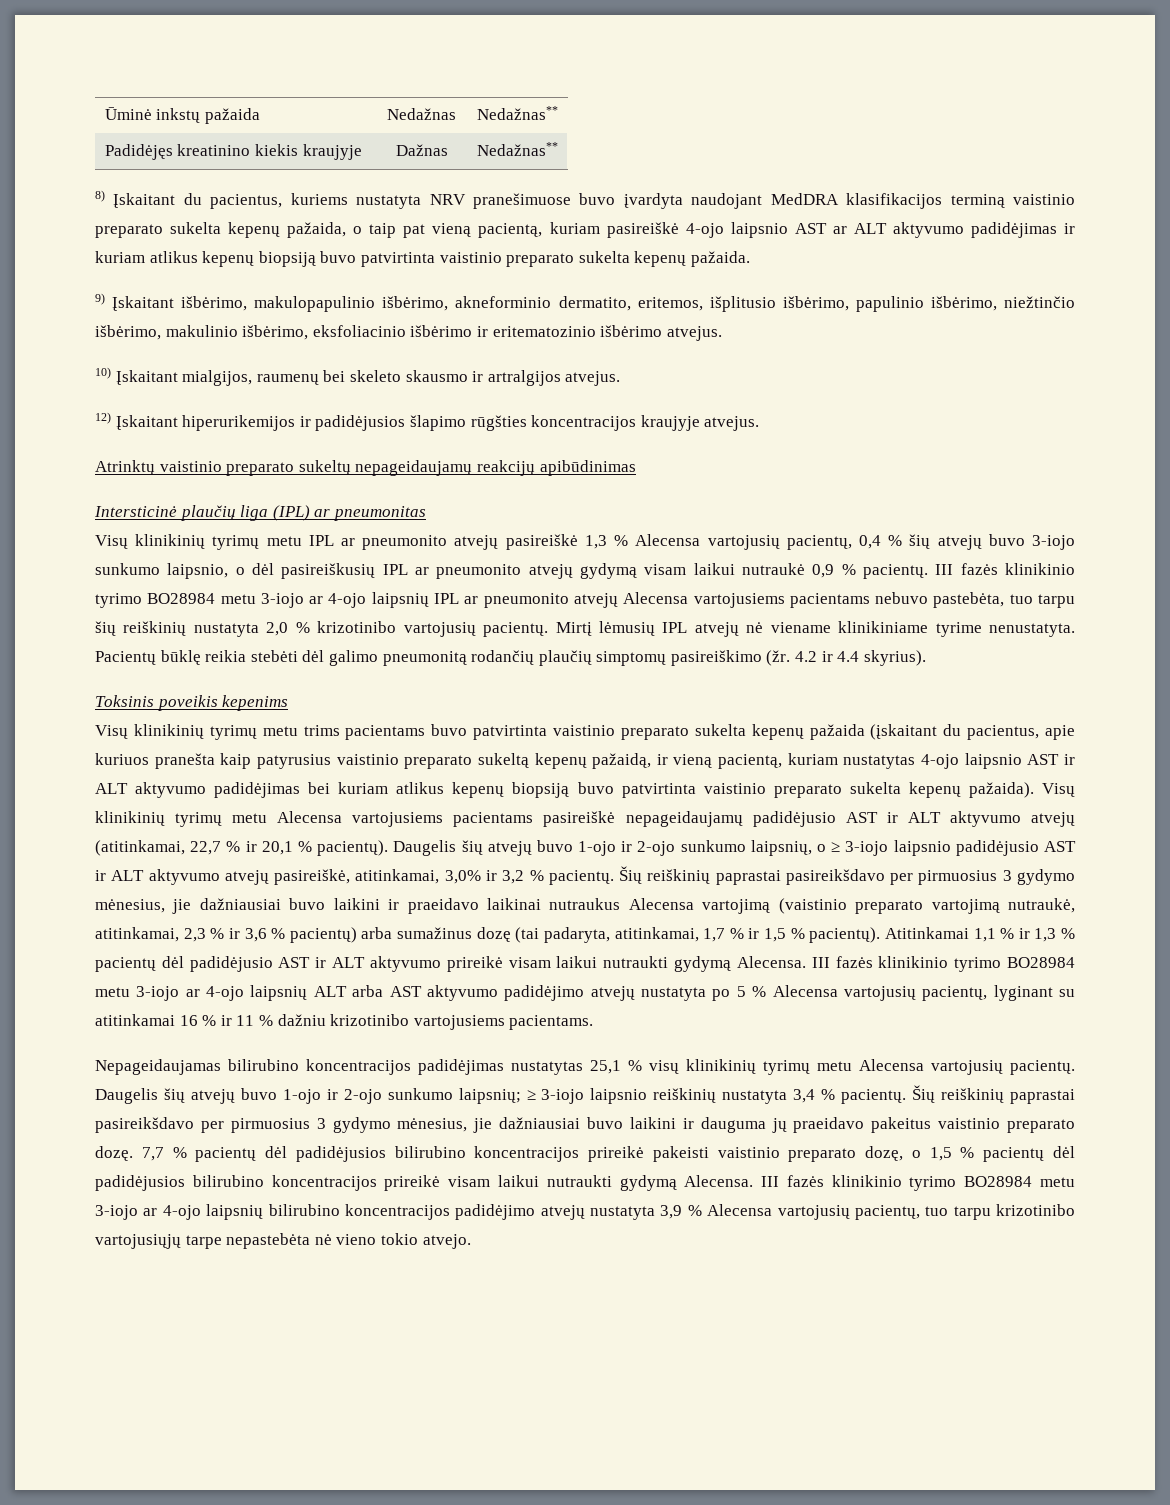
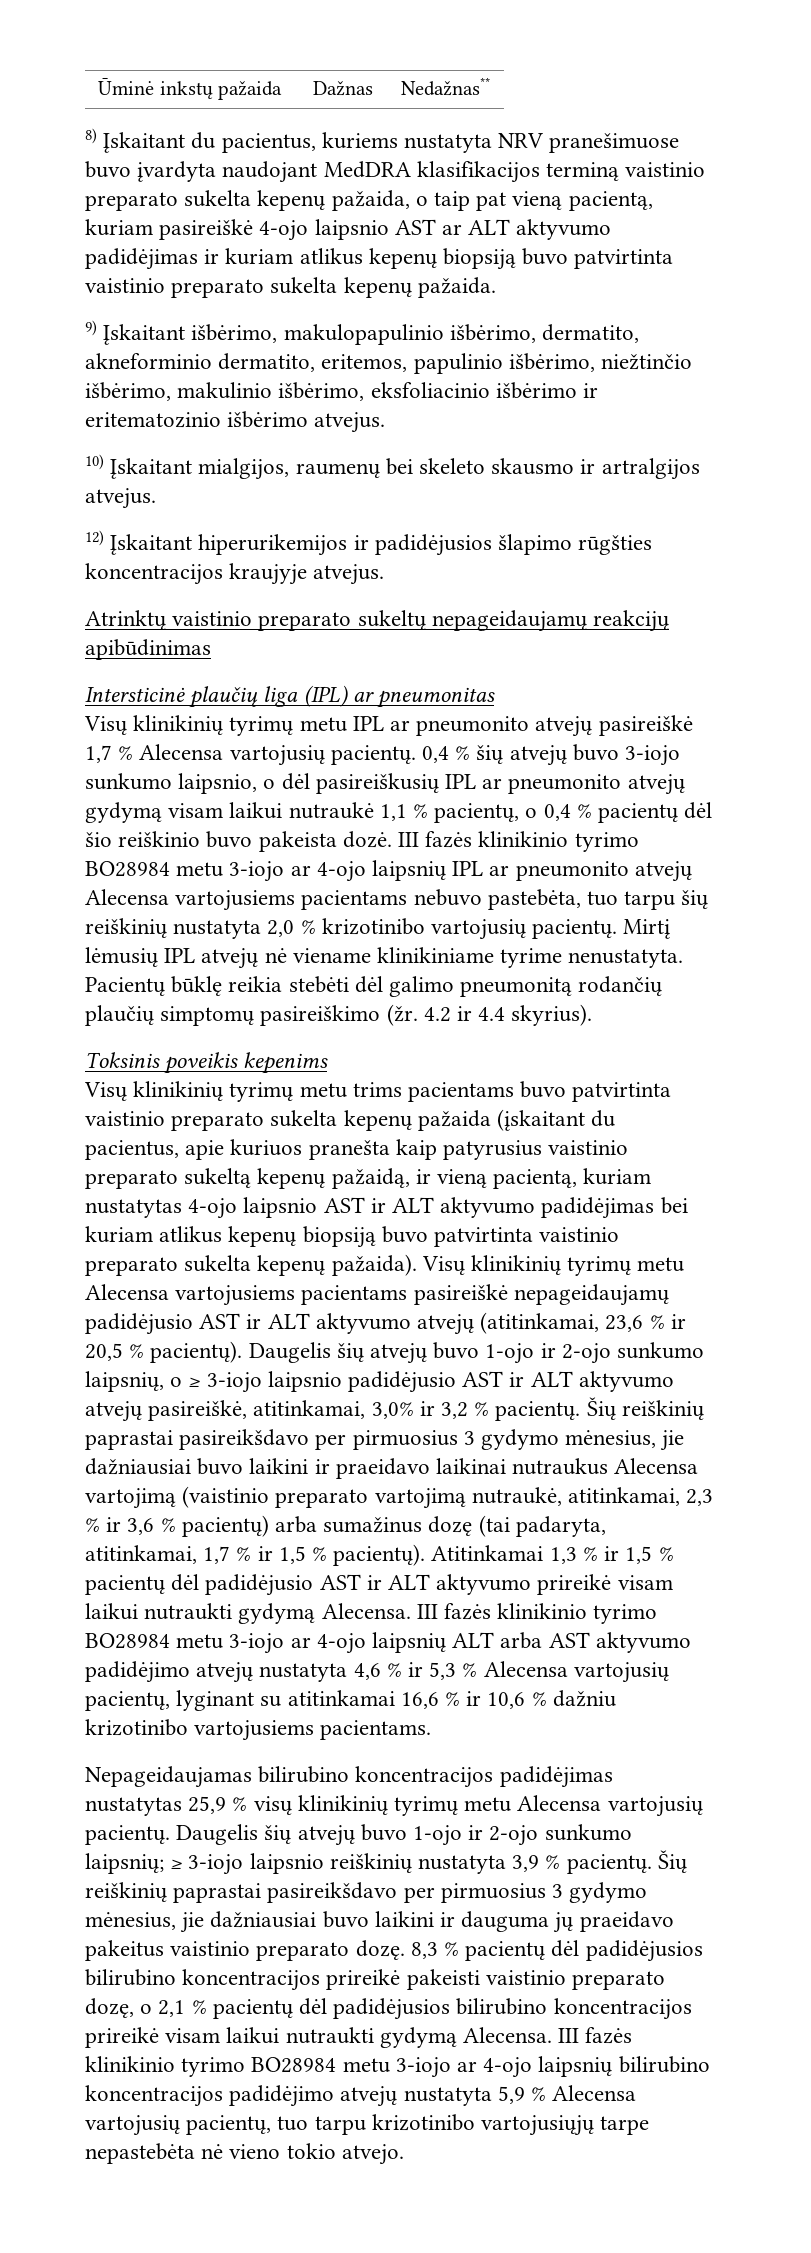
- Ūminė inkstų pažaida | Nedažnas | Nedažnas**
- Padidėjęs kreatinino kiekis kraujyje | Dažnas | Nedažnas**
+ Ūminė inkstų pažaida | Dažnas | Nedažnas**
- 9) Įskaitant išbėrimo, makulopapulinio išbėrimo, akneforminio dermatito, eritemos, išplitusio išbėrimo, papulinio išbėrimo, niežtinčio išbėrimo, makulinio išbėrimo, eksfoliacinio išbėrimo ir eritematozinio išbėrimo atvejus.
+ 9) Įskaitant išbėrimo, makulopapulinio išbėrimo, dermatito, akneforminio dermatito, eritemos, papulinio išbėrimo, niežtinčio išbėrimo, makulinio išbėrimo, eksfoliacinio išbėrimo ir eritematozinio išbėrimo atvejus.
- Visų klinikinių tyrimų metu IPL ar pneumonito atvejų pasireiškė 1,3 % Alecensa vartojusių pacientų, 0,4 % šių atvejų buvo 3-iojo sunkumo laipsnio, o dėl pasireiškusių IPL ar pneumonito atvejų gydymą visam laikui nutraukė 0,9 % pacientų.
+ Visų klinikinių tyrimų metu IPL ar pneumonito atvejų pasireiškė 1,7 % Alecensa vartojusių pacientų. 0,4 % šių atvejų buvo 3-iojo sunkumo laipsnio, o dėl pasireiškusių IPL ar pneumonito atvejų gydymą visam laikui nutraukė 1,1 % pacientų, o 0,4 % pacientų dėl šio reiškinio buvo pakeista dozė.
- Visų klinikinių tyrimų metu Alecensa vartojusiems pacientams pasireiškė nepageidaujamų padidėjusio AST ir ALT aktyvumo atvejų (atitinkamai, 22,7 % ir 20,1 % pacientų).
+ Visų klinikinių tyrimų metu Alecensa vartojusiems pacientams pasireiškė nepageidaujamų padidėjusio AST ir ALT aktyvumo atvejų (atitinkamai, 23,6 % ir 20,5 % pacientų).
- Atitinkamai 1,1 % ir 1,3 % pacientų dėl padidėjusio AST ir ALT aktyvumo prireikė visam laikui nutraukti gydymą Alecensa.
+ Atitinkamai 1,3 % ir 1,5 % pacientų dėl padidėjusio AST ir ALT aktyvumo prireikė visam laikui nutraukti gydymą Alecensa.
- III fazės klinikinio tyrimo BO28984 metu 3-iojo ar 4-ojo laipsnių ALT arba AST aktyvumo padidėjimo atvejų nustatyta po 5 % Alecensa vartojusių pacientų, lyginant su atitinkamai 16 % ir 11 % dažniu krizotinibo vartojusiems pacientams.
+ III fazės klinikinio tyrimo BO28984 metu 3-iojo ar 4-ojo laipsnių ALT arba AST aktyvumo padidėjimo atvejų nustatyta 4,6 % ir 5,3 % Alecensa vartojusių pacientų, lyginant su atitinkamai 16,6 % ir 10,6 % dažniu krizotinibo vartojusiems pacientams.
- Nepageidaujamas bilirubino koncentracijos padidėjimas nustatytas 25,1 % visų klinikinių tyrimų metu Alecensa vartojusių pacientų.
+ Nepageidaujamas bilirubino koncentracijos padidėjimas nustatytas 25,9 % visų klinikinių tyrimų metu Alecensa vartojusių pacientų.
- Daugelis šių atvejų buvo 1-ojo ir 2-ojo sunkumo laipsnių; ≥ 3-iojo laipsnio reiškinių nustatyta 3,4 % pacientų.
+ Daugelis šių atvejų buvo 1-ojo ir 2-ojo sunkumo laipsnių; ≥ 3-iojo laipsnio reiškinių nustatyta 3,9 % pacientų.
- 7,7 % pacientų dėl padidėjusios bilirubino koncentracijos prireikė pakeisti vaistinio preparato dozę, o 1,5 % pacientų dėl padidėjusios bilirubino koncentracijos prireikė visam laikui nutraukti gydymą Alecensa.
+ 8,3 % pacientų dėl padidėjusios bilirubino koncentracijos prireikė pakeisti vaistinio preparato dozę, o 2,1 % pacientų dėl padidėjusios bilirubino koncentracijos prireikė visam laikui nutraukti gydymą Alecensa.
- III fazės klinikinio tyrimo BO28984 metu 3-iojo ar 4-ojo laipsnių bilirubino koncentracijos padidėjimo atvejų nustatyta 3,9 % Alecensa vartojusių pacientų, tuo tarpu krizotinibo vartojusiųjų tarpe nepastebėta nė vieno tokio atvejo.
+ III fazės klinikinio tyrimo BO28984 metu 3-iojo ar 4-ojo laipsnių bilirubino koncentracijos padidėjimo atvejų nustatyta 5,9 % Alecensa vartojusių pacientų, tuo tarpu krizotinibo vartojusiųjų tarpe nepastebėta nė vieno tokio atvejo.

